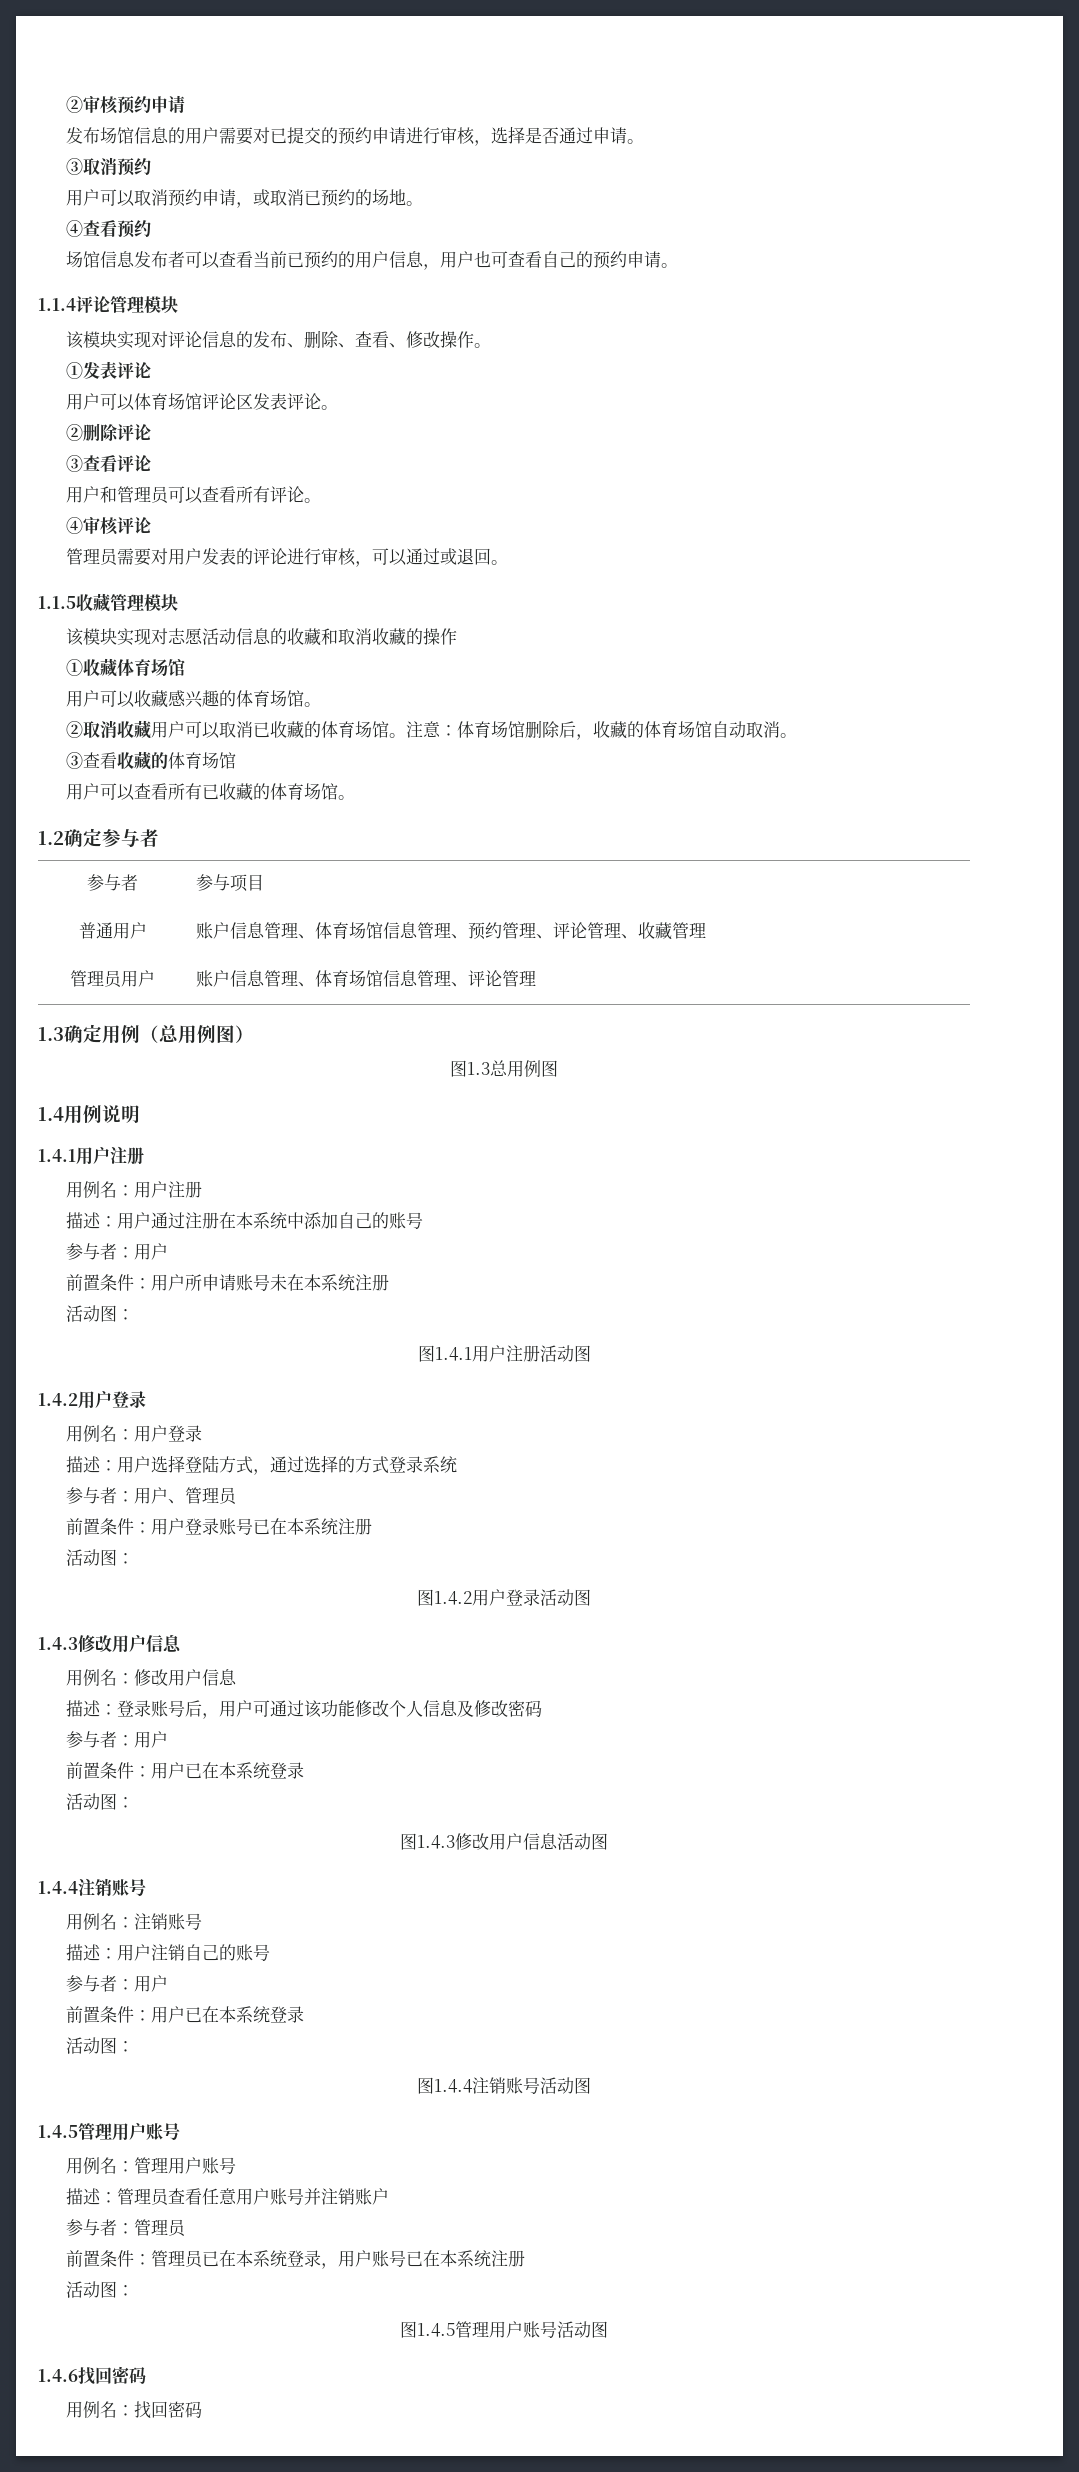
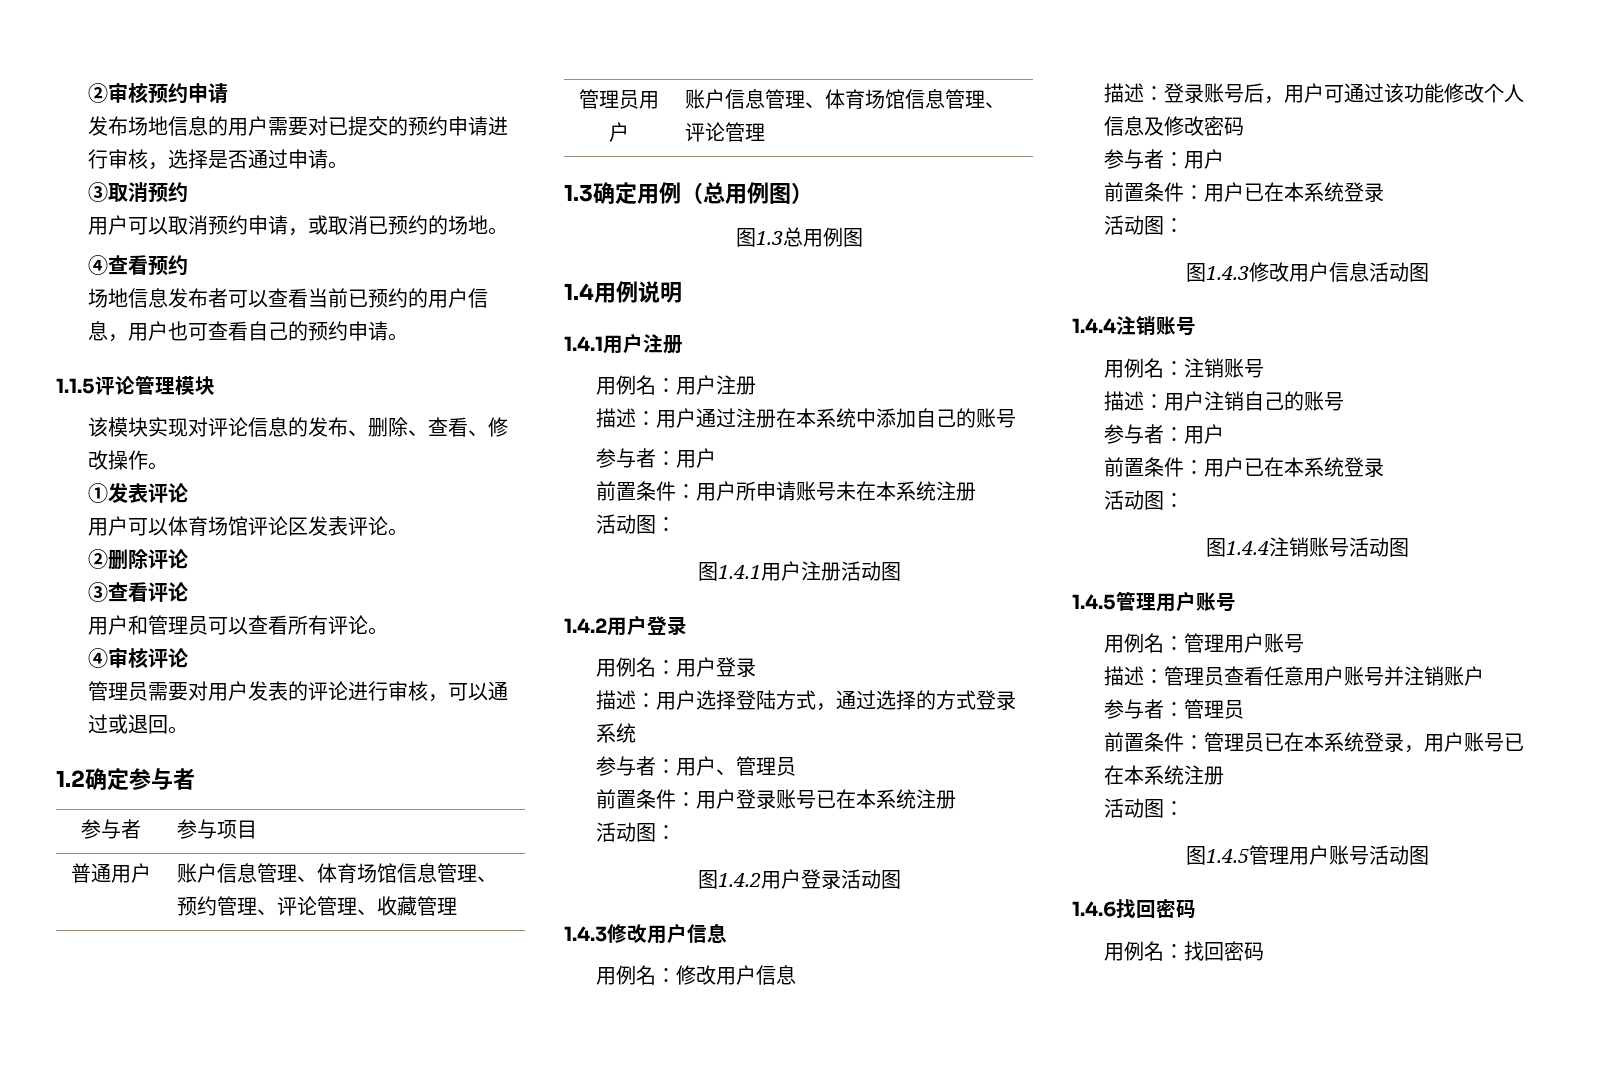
- 发布场馆信息的用户需要对已提交的预约申请进行审核，选择是否通过申请。
+ 发布场地信息的用户需要对已提交的预约申请进行审核，选择是否通过申请。
- 场馆信息发布者可以查看当前已预约的用户信息，用户也可查看自己的预约申请。
+ 场地信息发布者可以查看当前已预约的用户信息，用户也可查看自己的预约申请。
- 1.1.4评论管理模块
+ 1.1.5评论管理模块
- 1.1.5收藏管理模块
- 该模块实现对志愿活动信息的收藏和取消收藏的操作
- ①收藏体育场馆
- 用户可以收藏感兴趣的体育场馆。
- ②取消收藏用户可以取消已收藏的体育场馆。注意：体育场馆删除后，收藏的体育场馆自动取消。
- ③查看收藏的体育场馆
- 用户可以查看所有已收藏的体育场馆。

